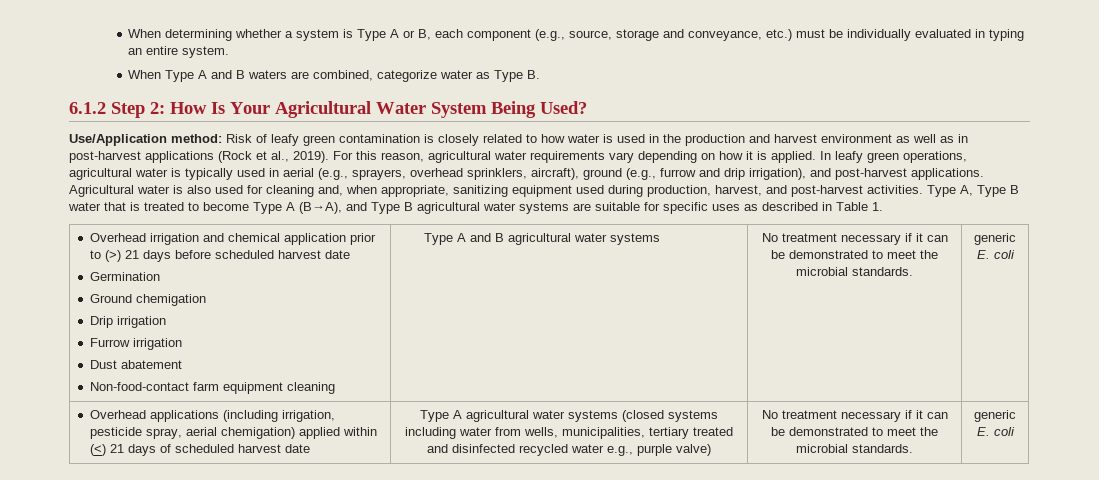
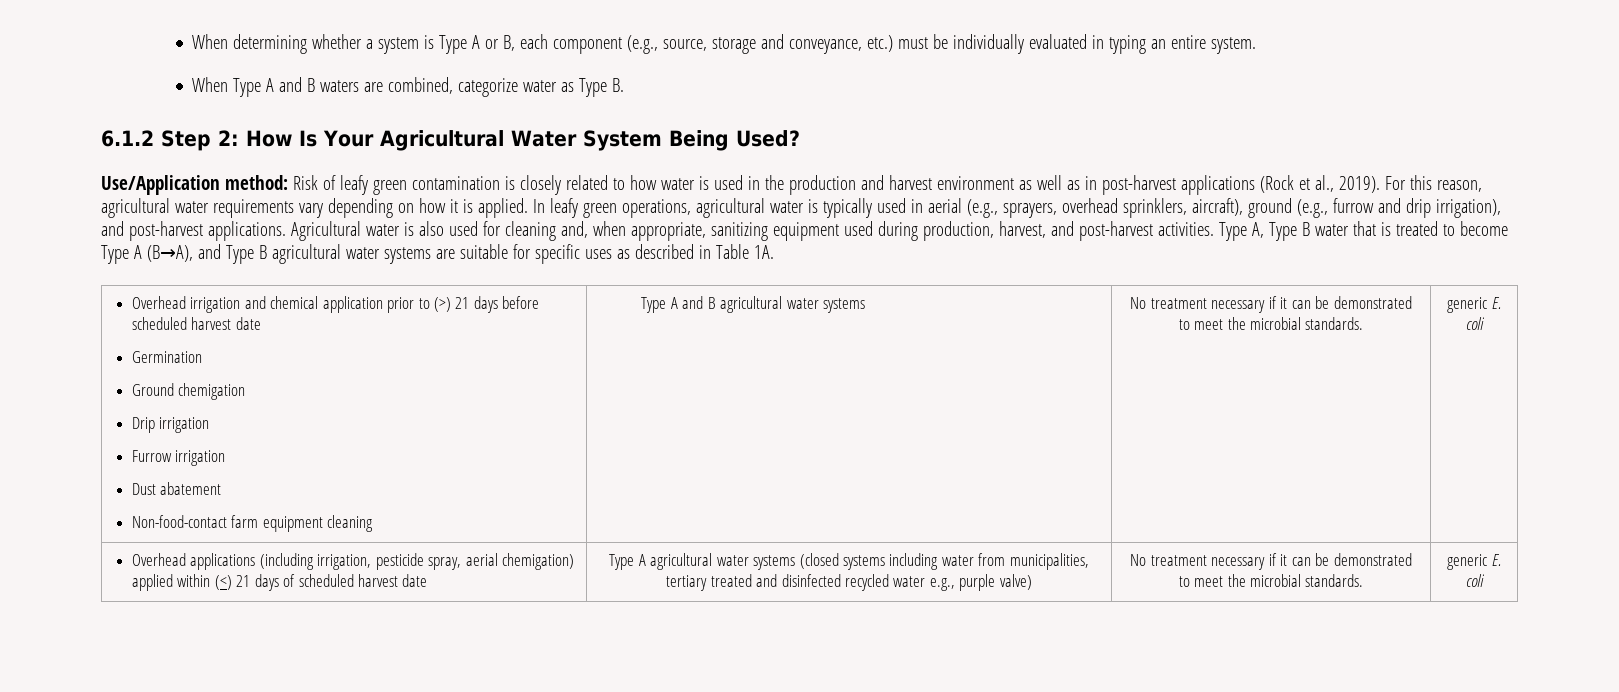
- Type A, Type B water that is treated to become Type A (B→A), and Type B agricultural water systems are suitable for specific uses as described in Table 1.
+ Type A, Type B water that is treated to become Type A (B→A), and Type B agricultural water systems are suitable for specific uses as described in Table 1A.
- Type A agricultural water systems (closed systems including water from wells, municipalities, tertiary treated and disinfected recycled water e.g., purple valve)
+ Type A agricultural water systems (closed systems including water from municipalities, tertiary treated and disinfected recycled water e.g., purple valve)

